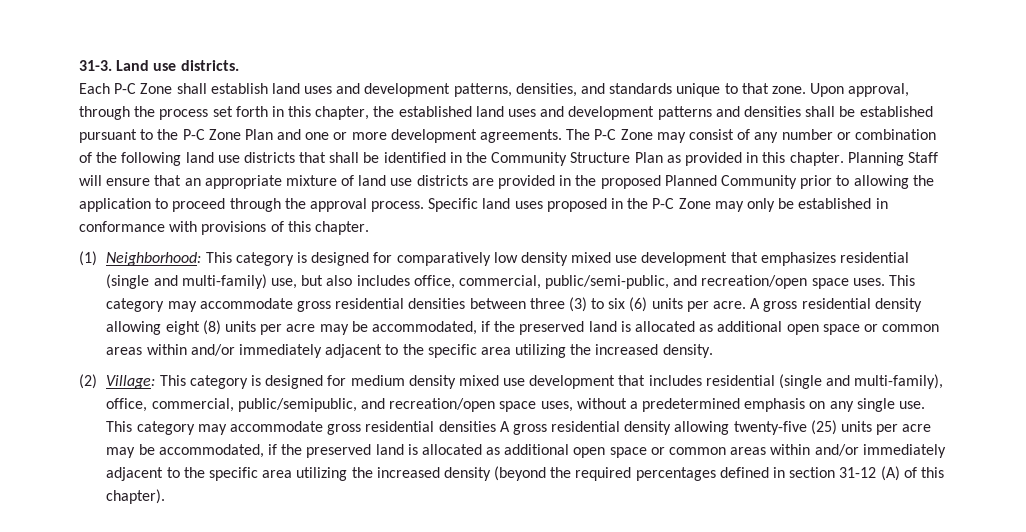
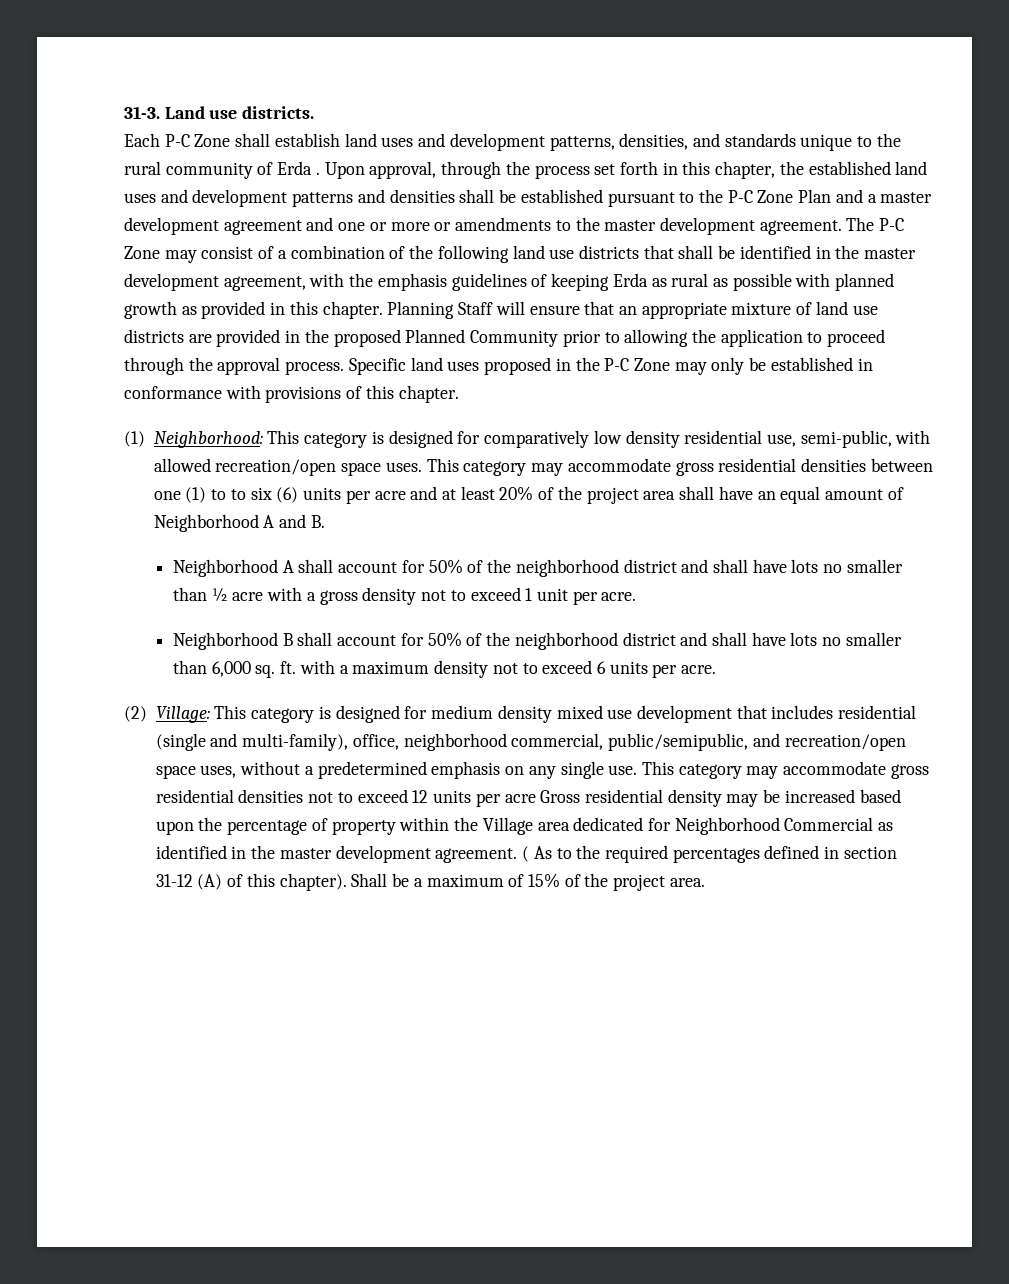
- Each P-C Zone shall establish land uses and development patterns, densities, and standards unique to that zone.
+ Each P-C Zone shall establish land uses and development patterns, densities, and standards unique to the rural community of Erda .
- Upon approval, through the process set forth in this chapter, the established land uses and development patterns and densities shall be established pursuant to the P-C Zone Plan and one or more development agreements.
+ Upon approval, through the process set forth in this chapter, the established land uses and development patterns and densities shall be established pursuant to the P-C Zone Plan and a master development agreement and one or more or amendments to the master development agreement.
- The P-C Zone may consist of any number or combination of the following land use districts that shall be identified in the Community Structure Plan as provided in this chapter.
+ The P-C Zone may consist of a combination of the following land use districts that shall be identified in the master development agreement, with the emphasis guidelines of keeping Erda as rural as possible with planned growth as provided in this chapter.
- (1) Neighborhood: This category is designed for comparatively low density mixed use development that emphasizes residential (single and multi-family) use, but also includes office, commercial, public/semi-public, and recreation/open space uses.
+ (1) Neighborhood: This category is designed for comparatively low density residential use, semi-public, with allowed recreation/open space uses.
- This category may accommodate gross residential densities between three (3) to six (6) units per acre. A gross residential density allowing eight (8) units per acre may be accommodated, if the preserved land is allocated as additional open space or common areas within and/or immediately adjacent to the specific area utilizing the increased density.
+ This category may accommodate gross residential densities between one (1) to to six (6) units per acre and at least 20% of the project area shall have an equal amount of Neighborhood A and B.
+ Neighborhood A shall account for 50% of the neighborhood district and shall have lots no smaller than ½ acre with a gross density not to exceed 1 unit per acre.
+ Neighborhood B shall account for 50% of the neighborhood district and shall have lots no smaller than 6,000 sq. ft. with a maximum density not to exceed 6 units per acre.
- (2) Village: This category is designed for medium density mixed use development that includes residential (single and multi-family), office, commercial, public/semipublic, and recreation/open space uses, without a predetermined emphasis on any single use.
+ (2) Village: This category is designed for medium density mixed use development that includes residential (single and multi-family), office, neighborhood commercial, public/semipublic, and recreation/open space uses, without a predetermined emphasis on any single use.
- This category may accommodate gross residential densities A gross residential density allowing twenty-five (25) units per acre may be accommodated, if the preserved land is allocated as additional open space or common areas within and/or immediately adjacent to the specific area utilizing the increased density (beyond the required percentages defined in section 31-12 (A) of this chapter).
+ This category may accommodate gross residential densities not to exceed 12 units per acre Gross residential density may be increased based upon the percentage of property within the Village area dedicated for Neighborhood Commercial as identified in the master development agreement. ( As to the required percentages defined in section 31-12 (A) of this chapter).
+ Shall be a maximum of 15% of the project area.

